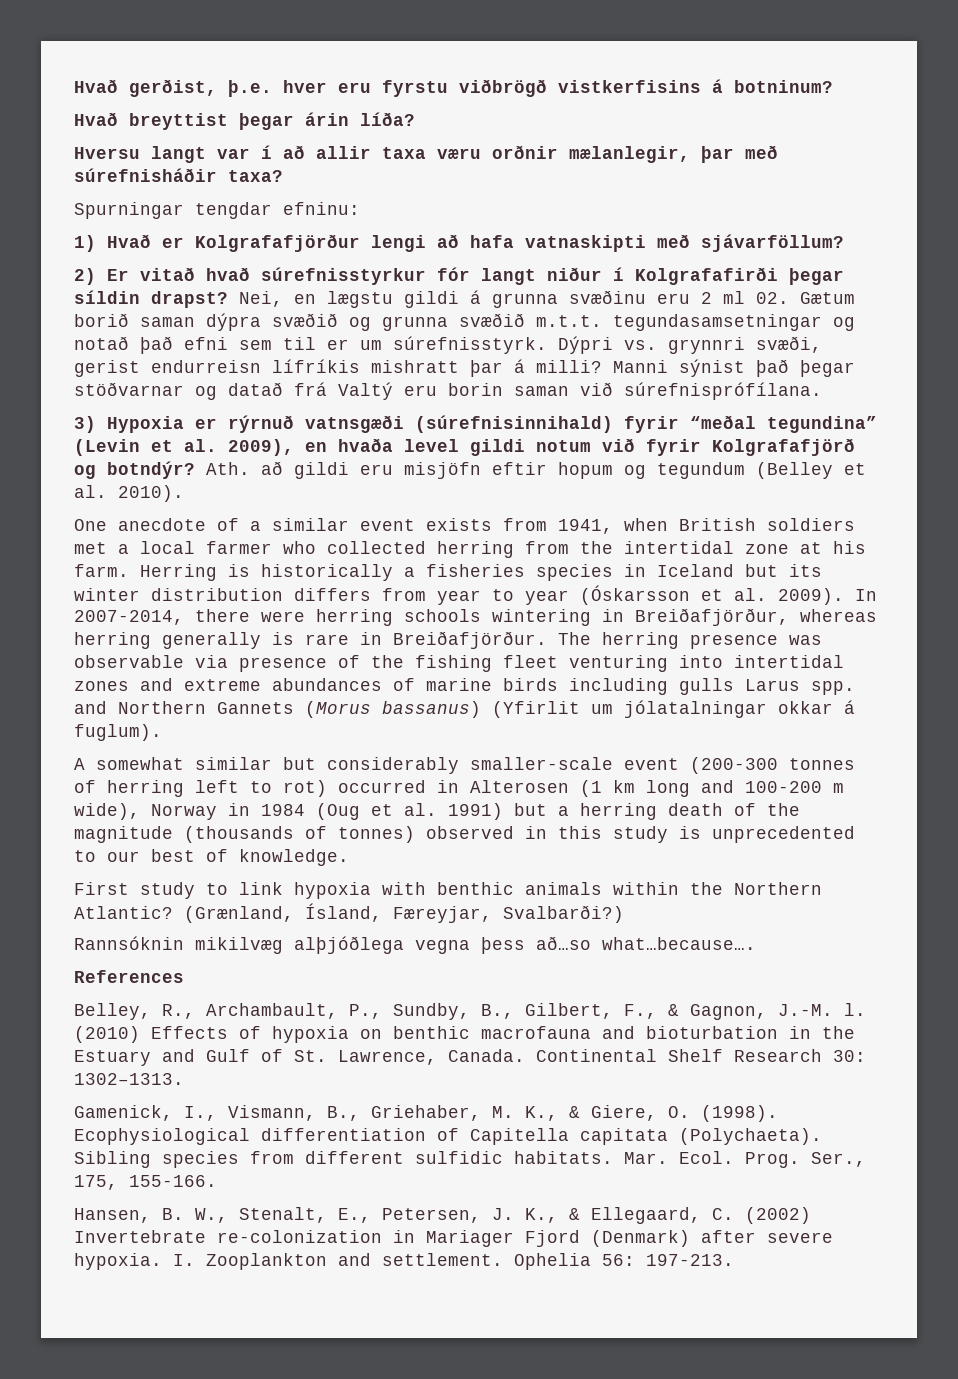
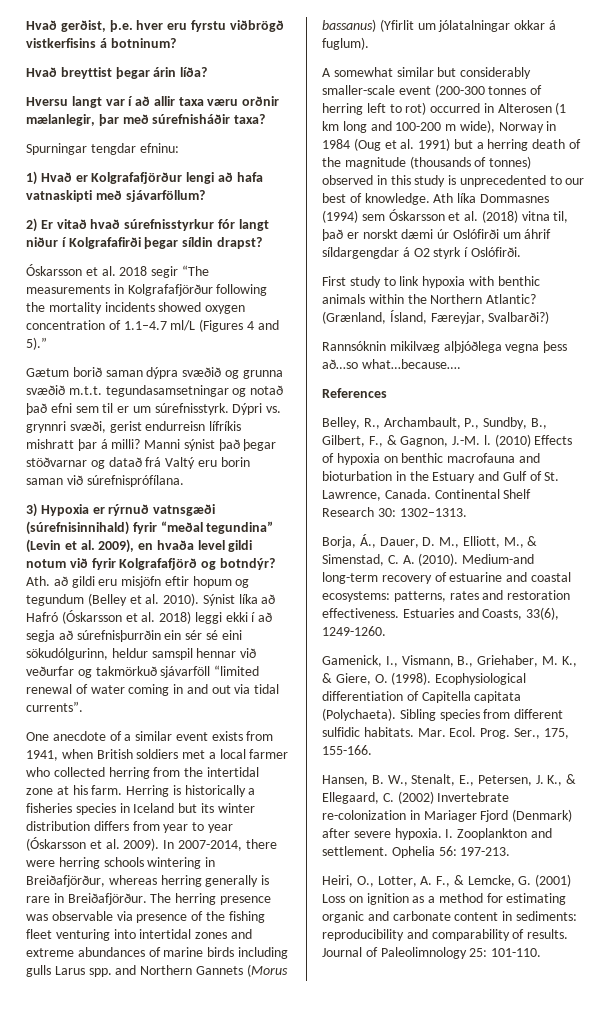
- 2) Er vitað hvað súrefnisstyrkur fór langt niður í Kolgrafafirði þegar síldin drapst? Nei, en lægstu gildi á grunna svæðinu eru 2 ml 02. Gætum borið saman dýpra svæðið og grunna svæðið m.t.t. tegundasamsetningar og notað það efni sem til er um súrefnisstyrk.
+ 2) Er vitað hvað súrefnisstyrkur fór langt niður í Kolgrafafirði þegar síldin drapst?
+ Óskarsson et al. 2018 segir “The measurements in Kolgrafafjörður following the mortality incidents showed oxygen concentration of 1.1–4.7 ml/L (Figures 4 and 5).”
+ Gætum borið saman dýpra svæðið og grunna svæðið m.t.t. tegundasamsetningar og notað það efni sem til er um súrefnisstyrk.
+ Sýnist líka að Hafró (Óskarsson et al. 2018) leggi ekki í að segja að súrefnisþurrðin ein sér sé eini sökudólgurinn, heldur samspil hennar við veðurfar og takmörkuð sjávarföll “limited renewal of water coming in and out via tidal currents”.
+ Ath líka Dommasnes (1994) sem Óskarsson et al. (2018) vitna til, það er norskt dæmi úr Oslófirði um áhrif síldargengdar á O2 styrk í Oslófirði.
+ Borja, Á., Dauer, D. M., Elliott, M., & Simenstad, C. A. (2010). Medium-and long-term recovery of estuarine and coastal ecosystems: patterns, rates and restoration effectiveness. Estuaries and Coasts, 33(6), 1249-1260.
+ Heiri, O., Lotter, A. F., & Lemcke, G. (2001) Loss on ignition as a method for estimating organic and carbonate content in sediments: reproducibility and comparability of results. Journal of Paleolimnology 25: 101-110.

